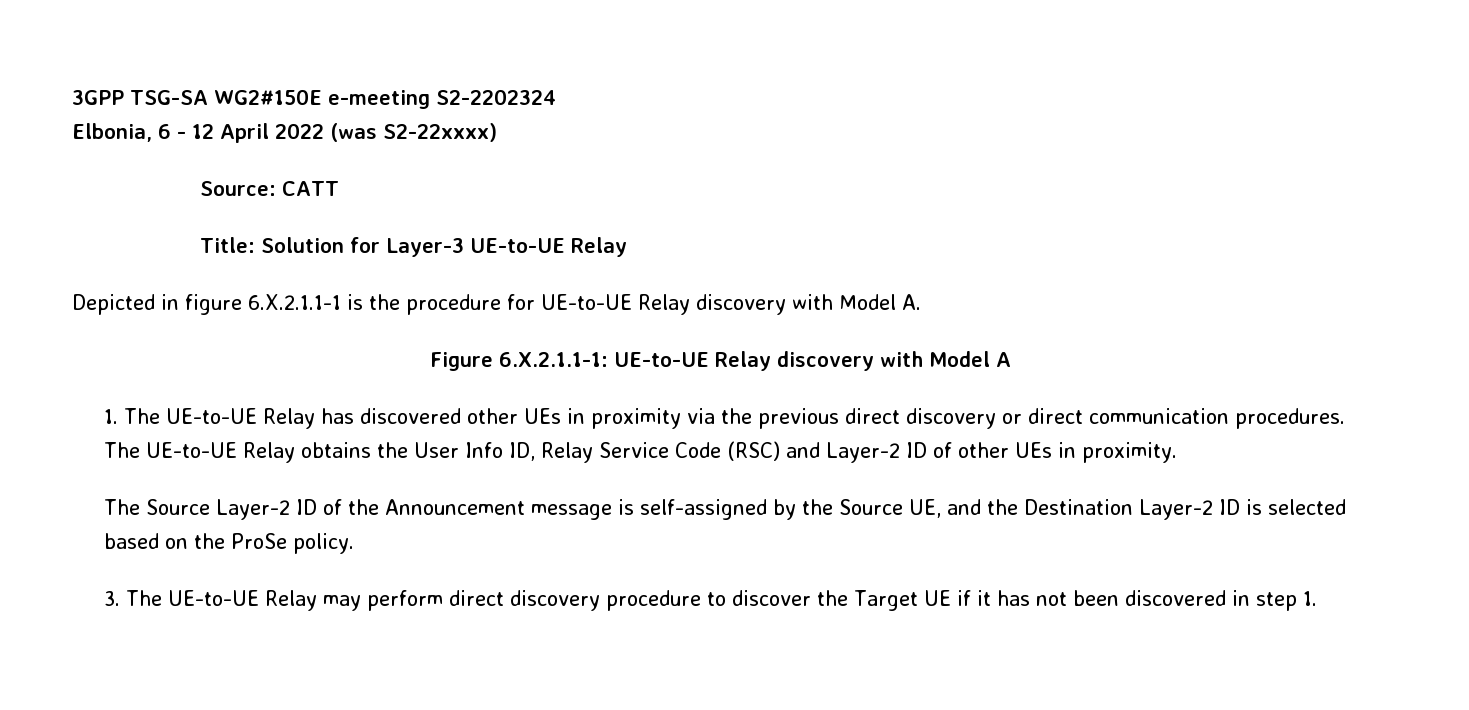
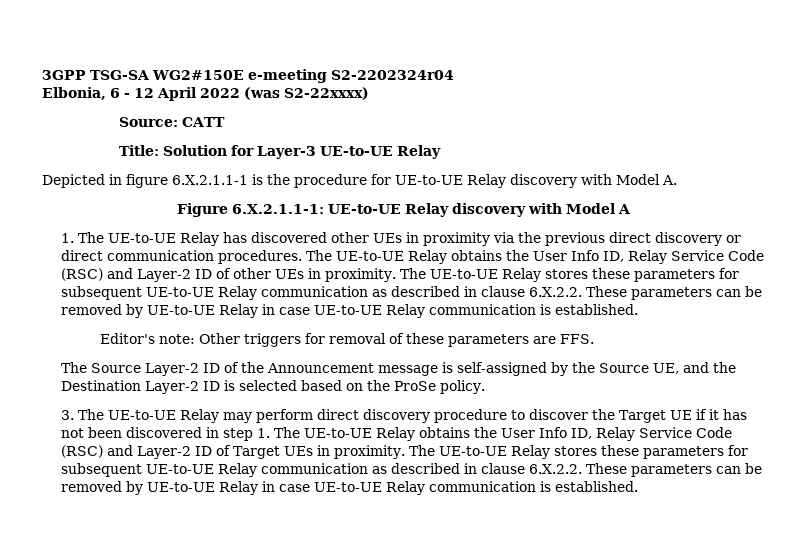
- 3GPP TSG-SA WG2#150E e-meeting S2-2202324
+ 3GPP TSG-SA WG2#150E e-meeting S2-2202324r04
- The UE-to-UE Relay obtains the User Info ID, Relay Service Code (RSC) and Layer-2 ID of other UEs in proximity.
+ The UE-to-UE Relay obtains the User Info ID, Relay Service Code (RSC) and Layer-2 ID of other UEs in proximity. The UE-to-UE Relay stores these parameters for subsequent UE-to-UE Relay communication as described in clause 6.X.2.2. These parameters can be removed by UE-to-UE Relay in case UE-to-UE Relay communication is established.
+ Editor's note: Other triggers for removal of these parameters are FFS.
- 3. The UE-to-UE Relay may perform direct discovery procedure to discover the Target UE if it has not been discovered in step 1.
+ 3. The UE-to-UE Relay may perform direct discovery procedure to discover the Target UE if it has not been discovered in step 1. The UE-to-UE Relay obtains the User Info ID, Relay Service Code (RSC) and Layer-2 ID of Target UEs in proximity. The UE-to-UE Relay stores these parameters for subsequent UE-to-UE Relay communication as described in clause 6.X.2.2. These parameters can be removed by UE-to-UE Relay in case UE-to-UE Relay communication is established.

